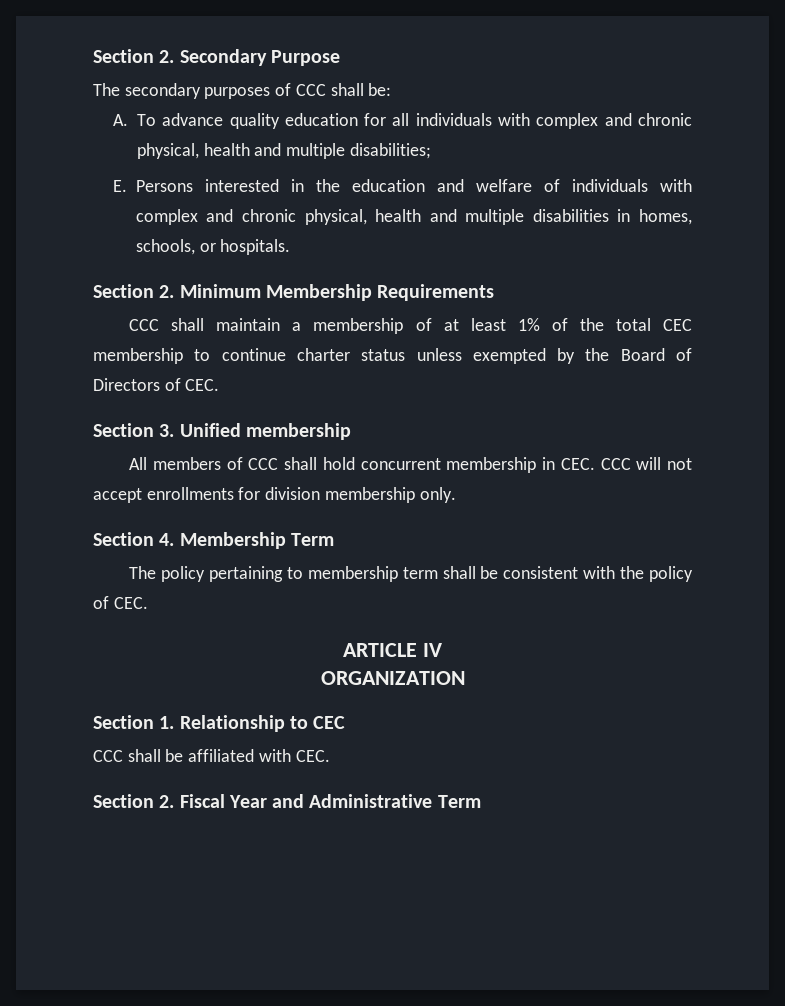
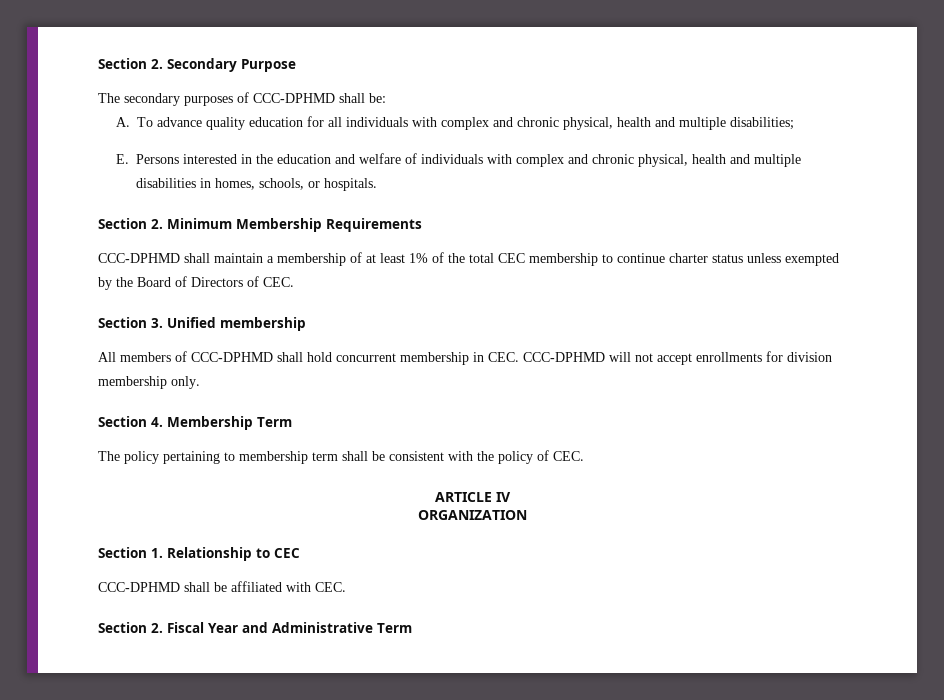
- The secondary purposes of CCC shall be:
+ The secondary purposes of CCC-DPHMD shall be:
- CCC shall maintain a membership of at least 1% of the total CEC membership to continue charter status unless exempted by the Board of Directors of CEC.
+ CCC-DPHMD shall maintain a membership of at least 1% of the total CEC membership to continue charter status unless exempted by the Board of Directors of CEC.
- All members of CCC shall hold concurrent membership in CEC. CCC will not accept enrollments for division membership only.
+ All members of CCC-DPHMD shall hold concurrent membership in CEC. CCC-DPHMD will not accept enrollments for division membership only.
- CCC shall be affiliated with CEC.
+ CCC-DPHMD shall be affiliated with CEC.

